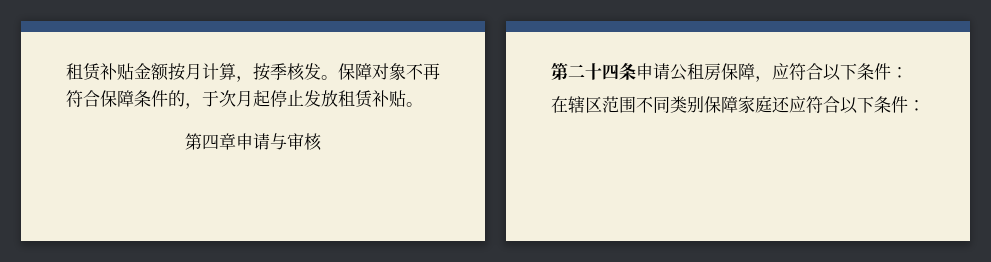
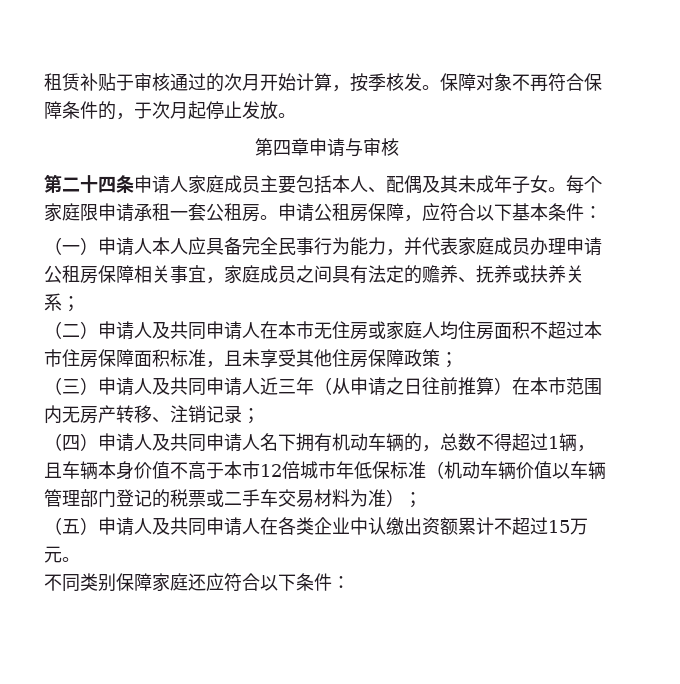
- 租赁补贴金额按月计算，按季核发。
+ 租赁补贴于审核通过的次月开始计算，按季核发。
- 保障对象不再符合保障条件的，于次月起停止发放租赁补贴。
+ 保障对象不再符合保障条件的，于次月起停止发放。
- 第二十四条申请公租房保障，应符合以下条件：
+ 第二十四条申请人家庭成员主要包括本人、配偶及其未成年子女。每个家庭限申请承租一套公租房。申请公租房保障，应符合以下基本条件：
- 在辖区范围不同类别保障家庭还应符合以下条件：
+ （一）申请人本人应具备完全民事行为能力，并代表家庭成员办理申请公租房保障相关事宜，家庭成员之间具有法定的赡养、抚养或扶养关系；
+ （二）申请人及共同申请人在本市无住房或家庭人均住房面积不超过本市住房保障面积标准，且未享受其他住房保障政策；
+ （三）申请人及共同申请人近三年（从申请之日往前推算）在本市范围内无房产转移、注销记录；
+ （四）申请人及共同申请人名下拥有机动车辆的，总数不得超过1辆，且车辆本身价值不高于本市12倍城市年低保标准（机动车辆价值以车辆管理部门登记的税票或二手车交易材料为准）；
+ （五）申请人及共同申请人在各类企业中认缴出资额累计不超过15万元。
+ 不同类别保障家庭还应符合以下条件：

